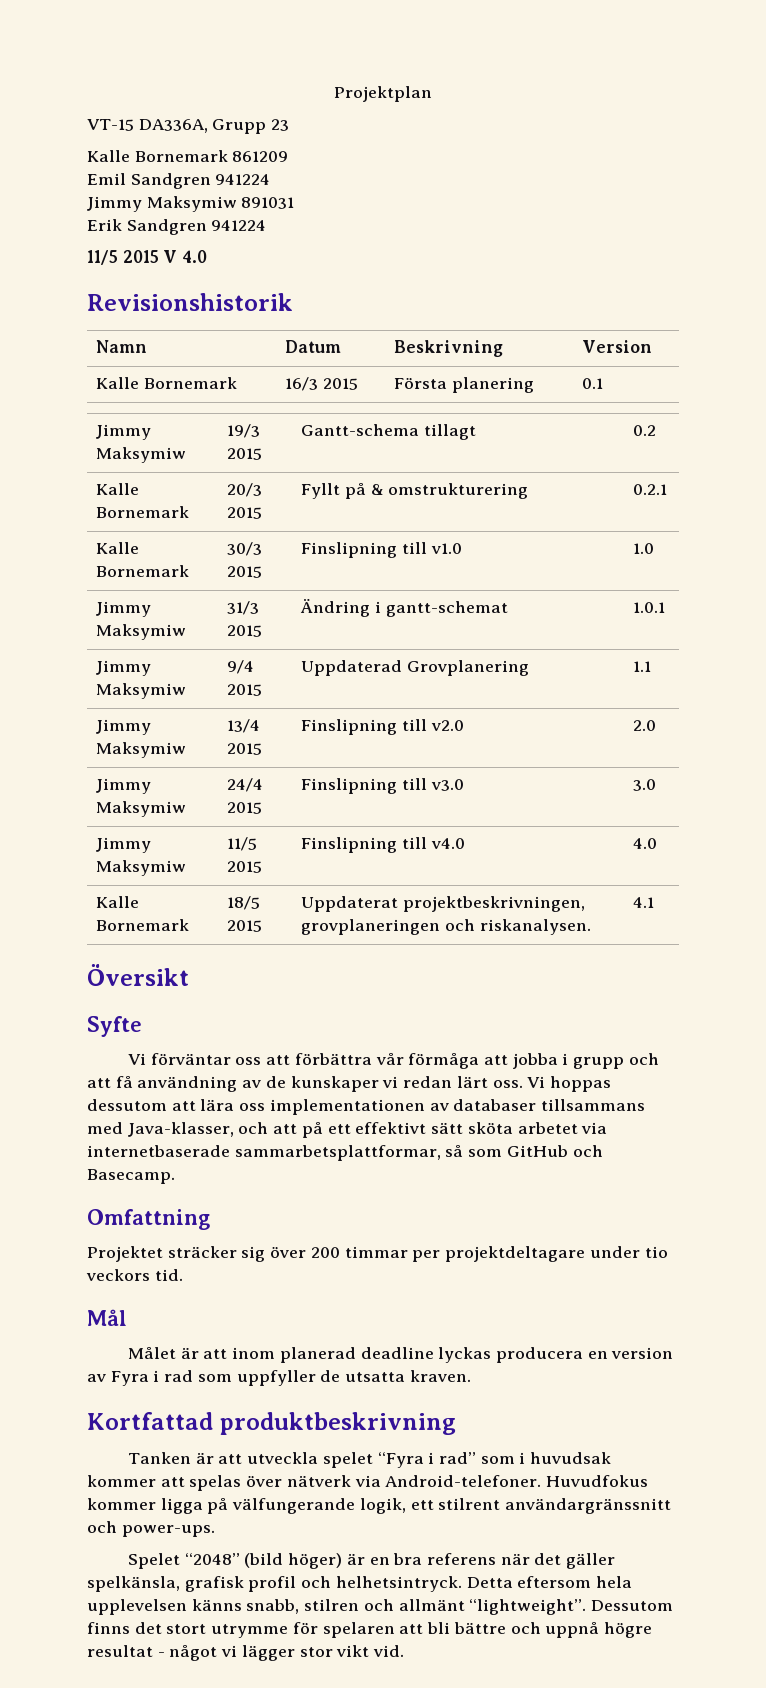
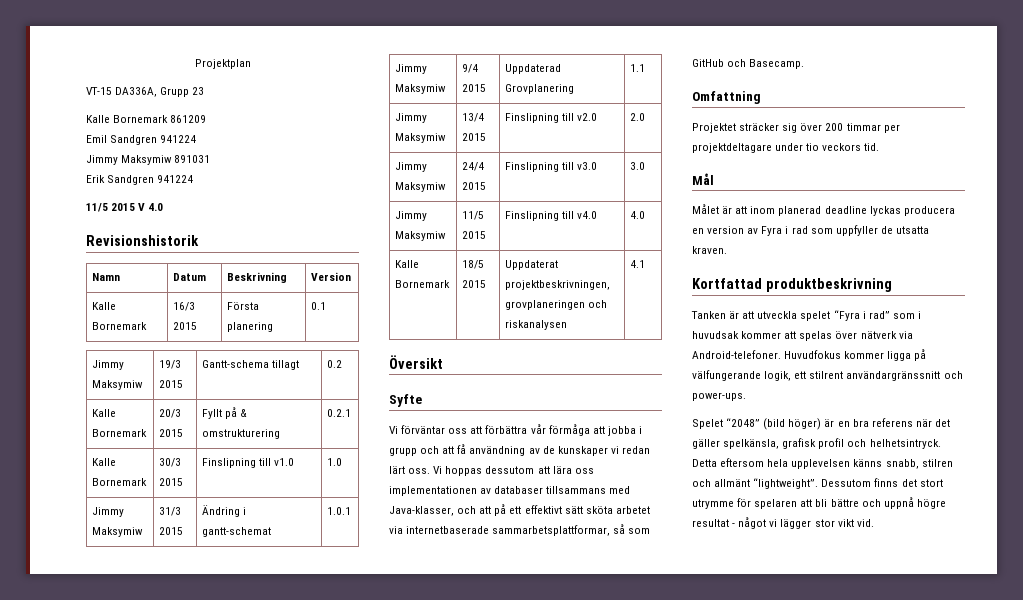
- Kalle Bornemark | 18/5 2015 | Uppdaterat projektbeskrivningen, grovplaneringen och riskanalysen. | 4.1
+ Kalle Bornemark | 18/5 2015 | Uppdaterat projektbeskrivningen, grovplaneringen och riskanalysen | 4.1

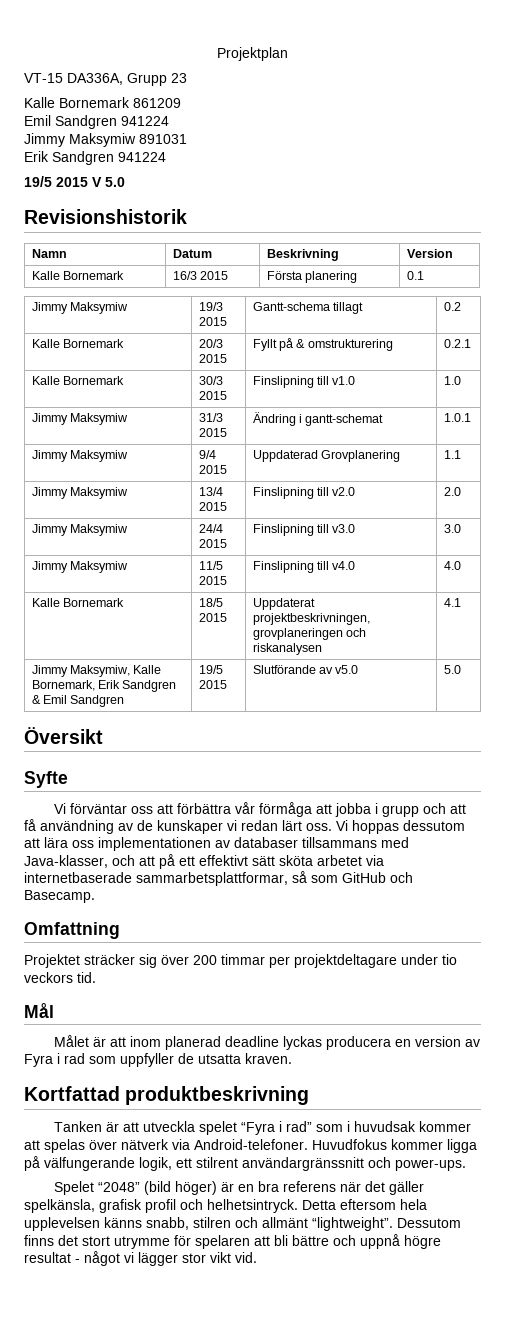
- 11/5 2015 V 4.0
+ 19/5 2015 V 5.0
+ Jimmy Maksymiw, Kalle Bornemark, Erik Sandgren & Emil Sandgren | 19/5 2015 | Slutförande av v5.0 | 5.0

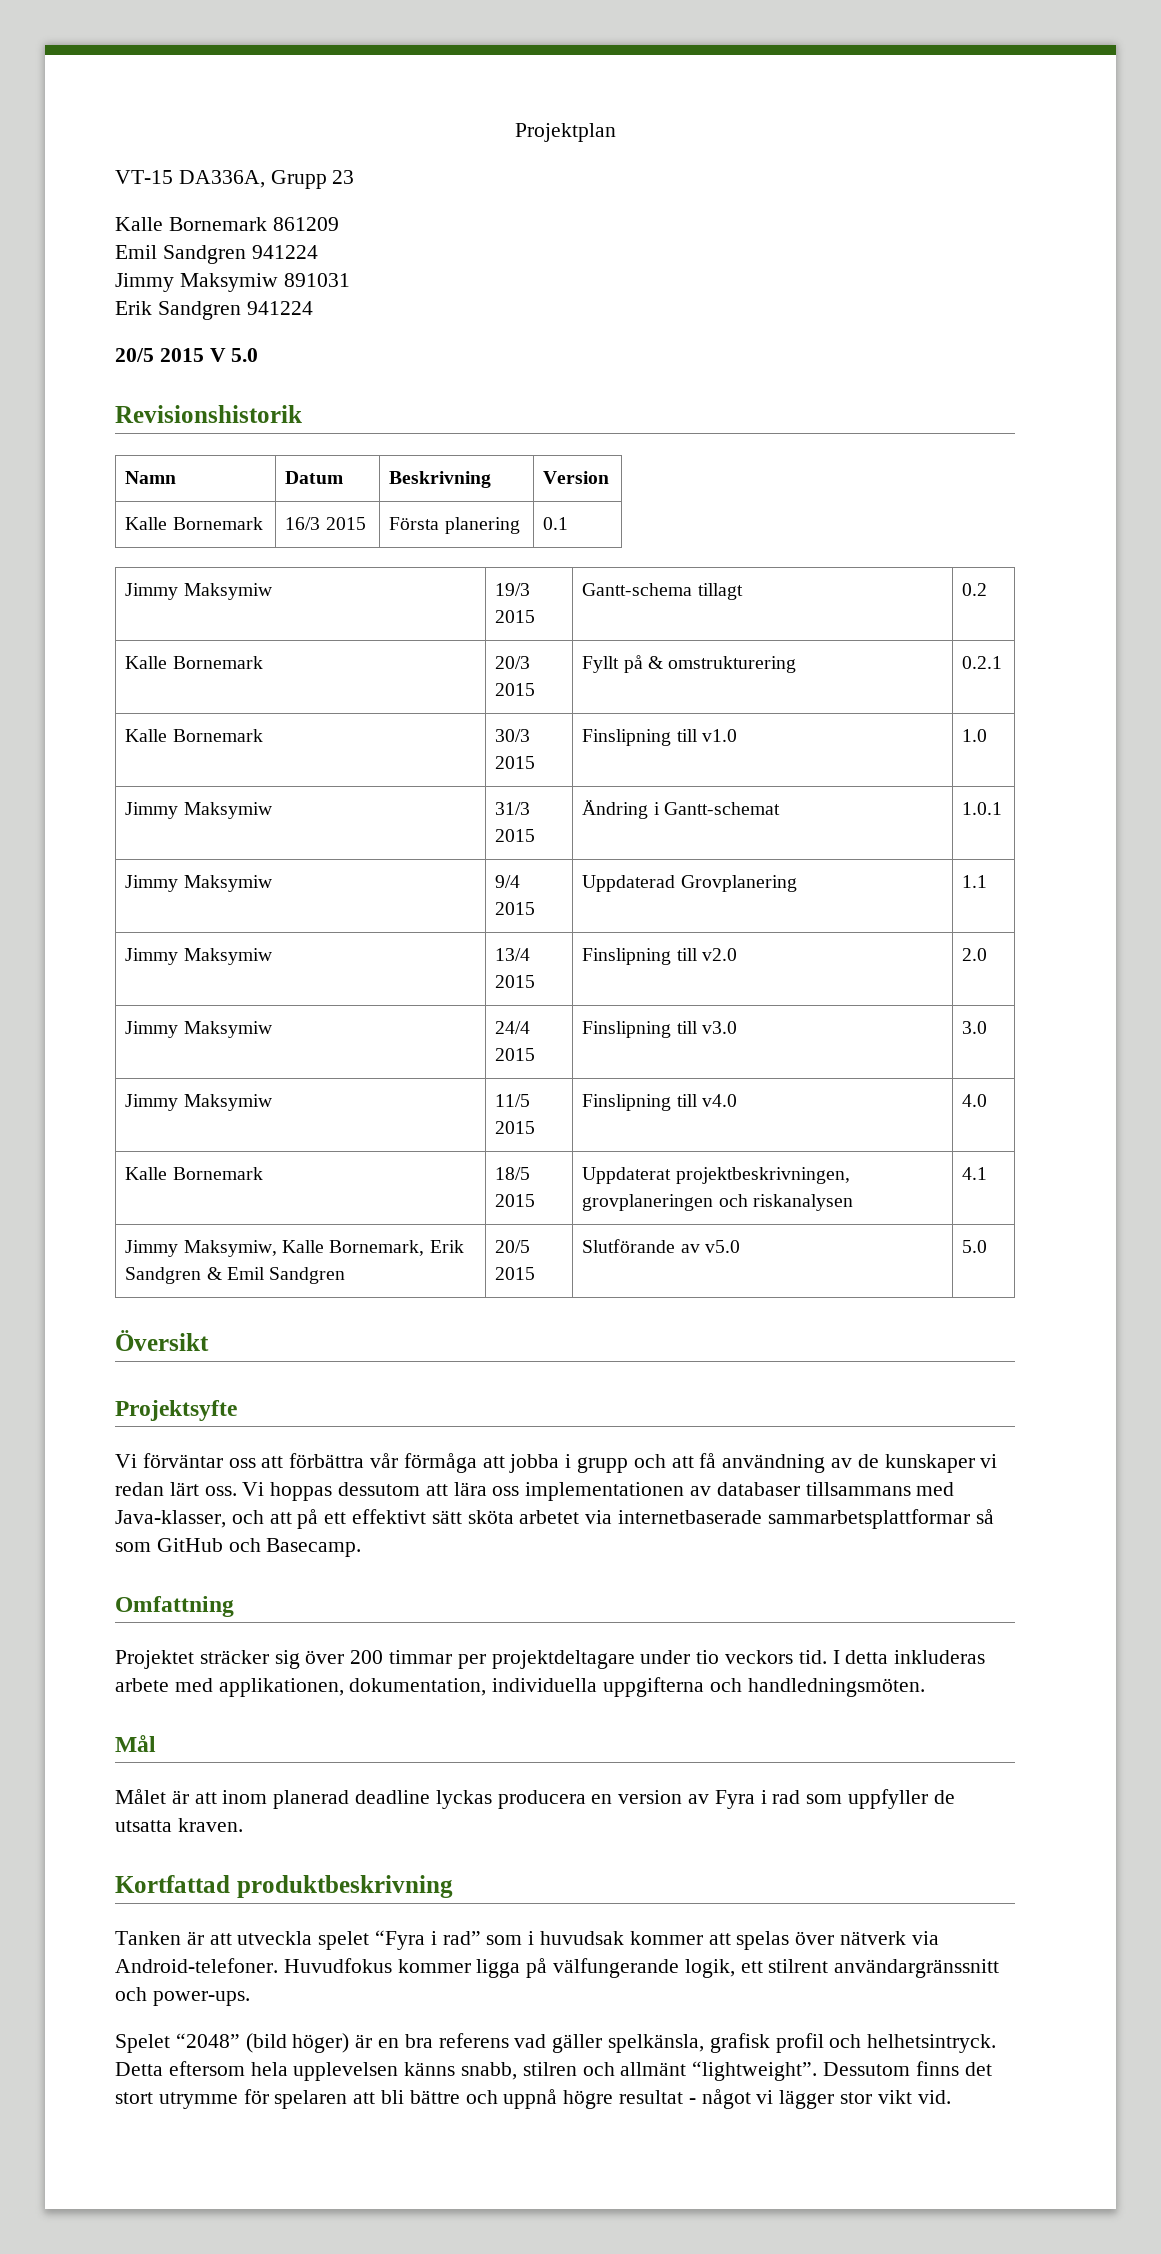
- 19/5 2015 V 5.0
+ 20/5 2015 V 5.0
- Jimmy Maksymiw | 31/3 2015 | Ändring i gantt-schemat | 1.0.1
+ Jimmy Maksymiw | 31/3 2015 | Ändring i Gantt-schemat | 1.0.1
- Jimmy Maksymiw, Kalle Bornemark, Erik Sandgren & Emil Sandgren | 19/5 2015 | Slutförande av v5.0 | 5.0
+ Jimmy Maksymiw, Kalle Bornemark, Erik Sandgren & Emil Sandgren | 20/5 2015 | Slutförande av v5.0 | 5.0
- Syfte
+ Projektsyfte
- Vi hoppas dessutom att lära oss implementationen av databaser tillsammans med Java-klasser, och att på ett effektivt sätt sköta arbetet via internetbaserade sammarbetsplattformar, så som GitHub och Basecamp.
+ Vi hoppas dessutom att lära oss implementationen av databaser tillsammans med Java-klasser, och att på ett effektivt sätt sköta arbetet via internetbaserade sammarbetsplattformar så som GitHub och Basecamp.
+ I detta inkluderas arbete med applikationen, dokumentation, individuella uppgifterna och handledningsmöten.
- Spelet “2048” (bild höger) är en bra referens när det gäller spelkänsla, grafisk profil och helhetsintryck.
+ Spelet “2048” (bild höger) är en bra referens vad gäller spelkänsla, grafisk profil och helhetsintryck.

